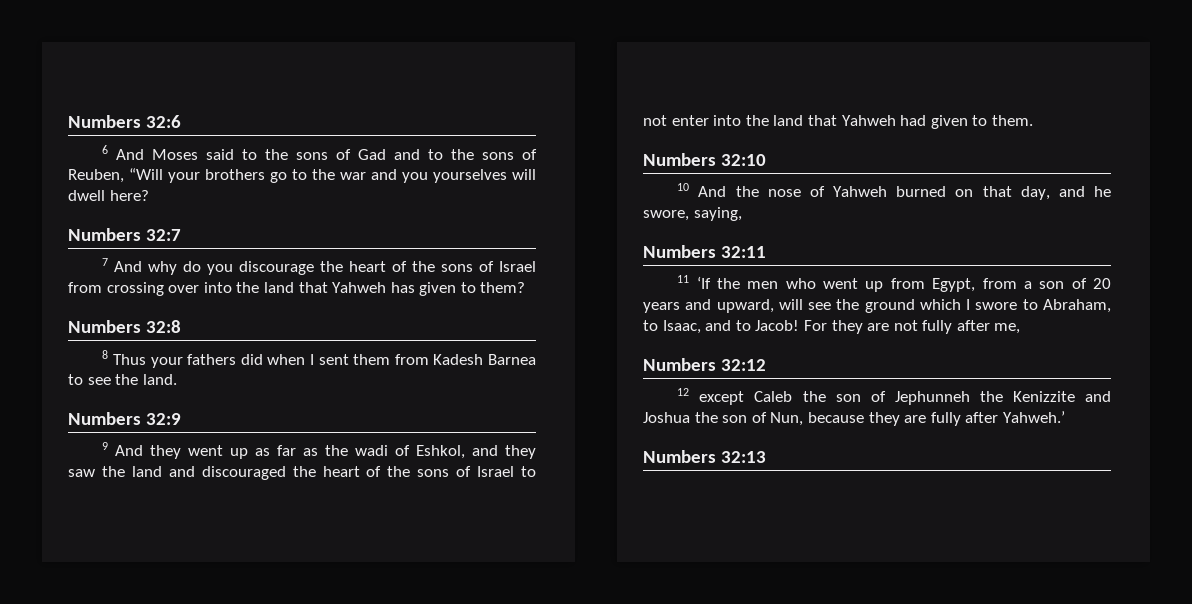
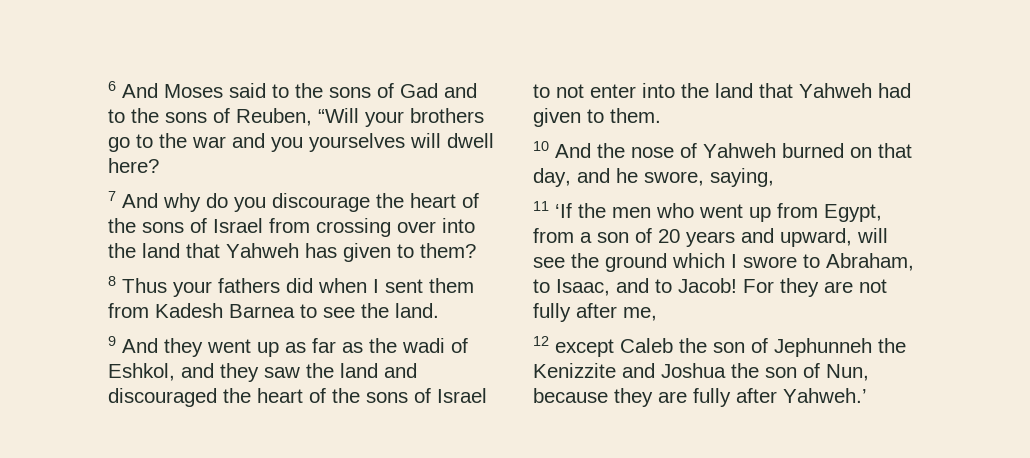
- Numbers 32:6
- Numbers 32:7
- Numbers 32:8
- Numbers 32:9
- Numbers 32:10
- Numbers 32:11
- Numbers 32:12
- Numbers 32:13

